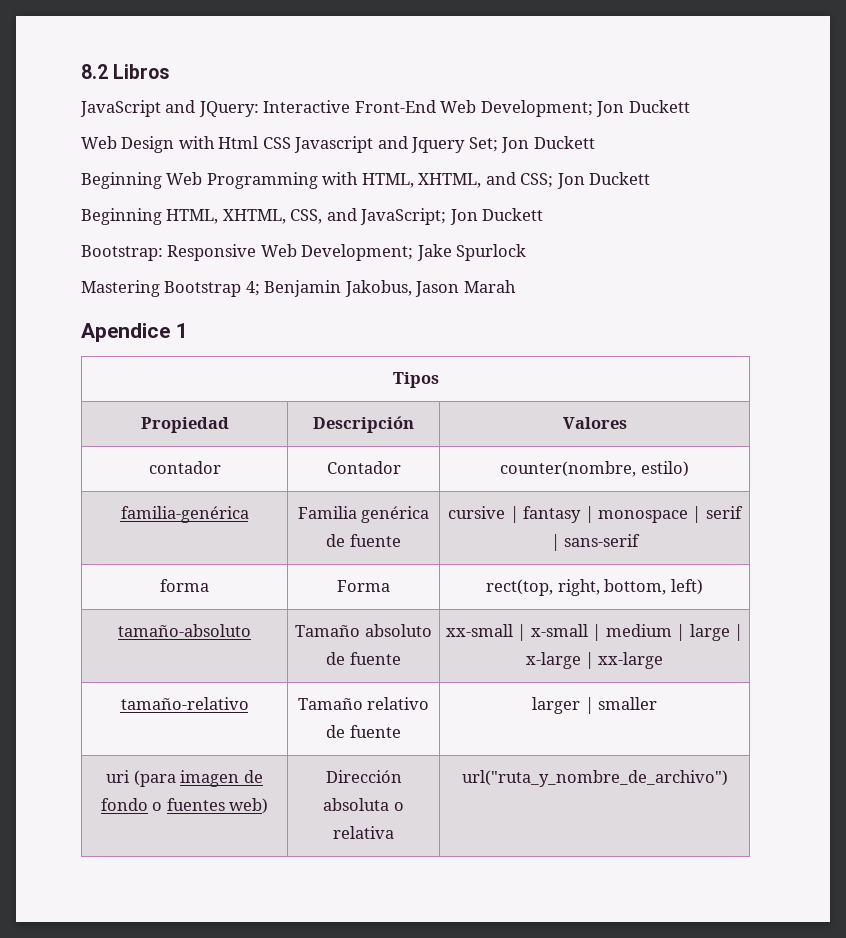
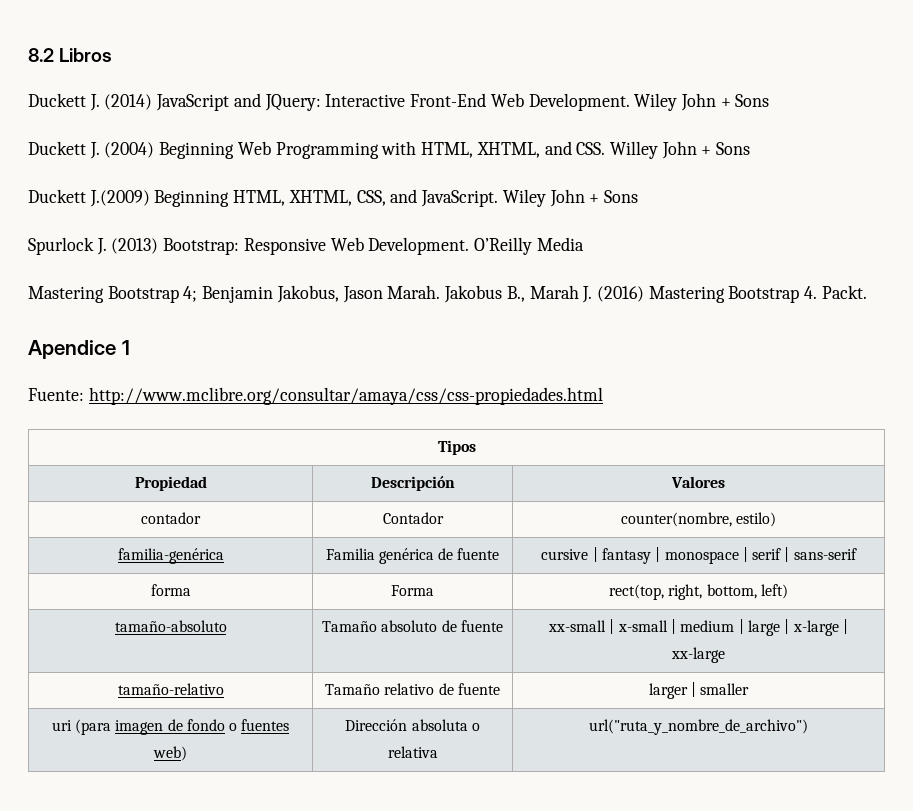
- JavaScript and JQuery: Interactive Front-End Web Development; Jon Duckett
- Web Design with Html CSS Javascript and Jquery Set; Jon Duckett
- Beginning Web Programming with HTML, XHTML, and CSS; Jon Duckett
- Beginning HTML, XHTML, CSS, and JavaScript; Jon Duckett
- Bootstrap: Responsive Web Development; Jake Spurlock
+ Duckett J. (2014) JavaScript and JQuery: Interactive Front-End Web Development. Wiley John + Sons
+ Duckett J. (2004) Beginning Web Programming with HTML, XHTML, and CSS. Willey John + Sons
+ Duckett J.(2009) Beginning HTML, XHTML, CSS, and JavaScript. Wiley John + Sons
+ Spurlock J. (2013) Bootstrap: Responsive Web Development. O’Reilly Media
- Mastering Bootstrap 4; Benjamin Jakobus, Jason Marah
+ Mastering Bootstrap 4; Benjamin Jakobus, Jason Marah. Jakobus B., Marah J. (2016) Mastering Bootstrap 4. Packt.
+ Fuente: http://www.mclibre.org/consultar/amaya/css/css-propiedades.html

